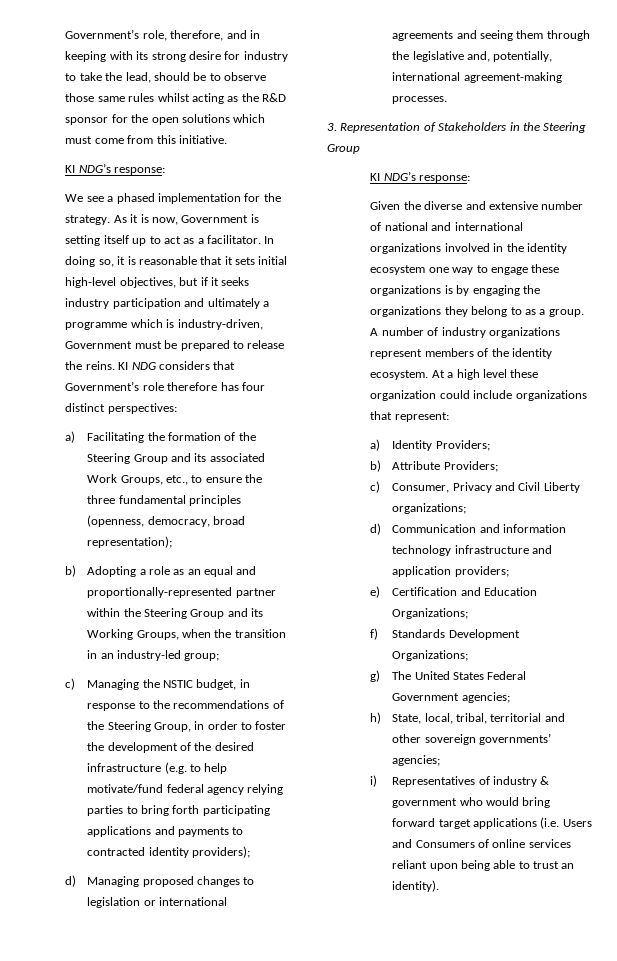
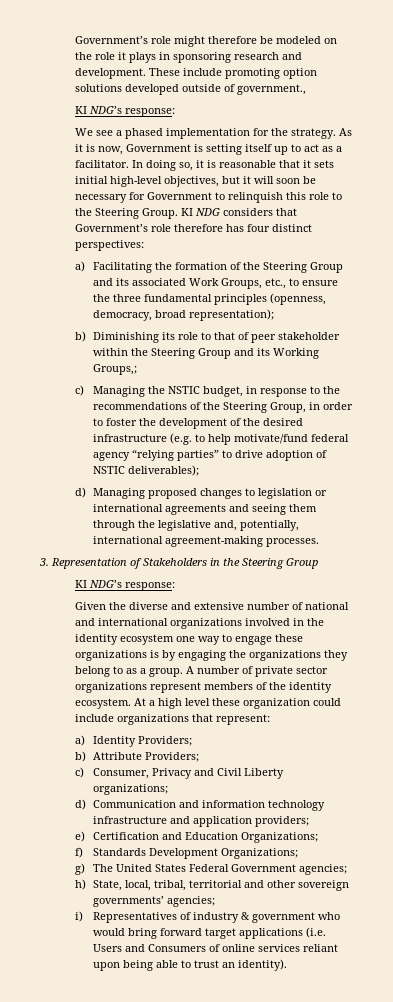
- Government’s role, therefore, and in keeping with its strong desire for industry to take the lead, should be to observe those same rules whilst acting as the R&D sponsor for the open solutions which must come from this initiative.
+ Government’s role might therefore be modeled on the role it plays in sponsoring research and development. These include promoting option solutions developed outside of government.,
- In doing so, it is reasonable that it sets initial high-level objectives, but if it seeks industry participation and ultimately a programme which is industry-driven, Government must be prepared to release the reins.
+ In doing so, it is reasonable that it sets initial high-level objectives, but it will soon be necessary for Government to relinquish this role to the Steering Group.
- b) Adopting a role as an equal and proportionally-represented partner within the Steering Group and its Working Groups, when the transition in an industry-led group;
+ b) Diminishing its role to that of peer stakeholder within the Steering Group and its Working Groups,;
- c) Managing the NSTIC budget, in response to the recommendations of the Steering Group, in order to foster the development of the desired infrastructure (e.g. to help motivate/fund federal agency relying parties to bring forth participating applications and payments to contracted identity providers);
+ c) Managing the NSTIC budget, in response to the recommendations of the Steering Group, in order to foster the development of the desired infrastructure (e.g. to help motivate/fund federal agency “relying parties” to drive adoption of NSTIC deliverables);
- A number of industry organizations represent members of the identity ecosystem.
+ A number of private sector organizations represent members of the identity ecosystem.

